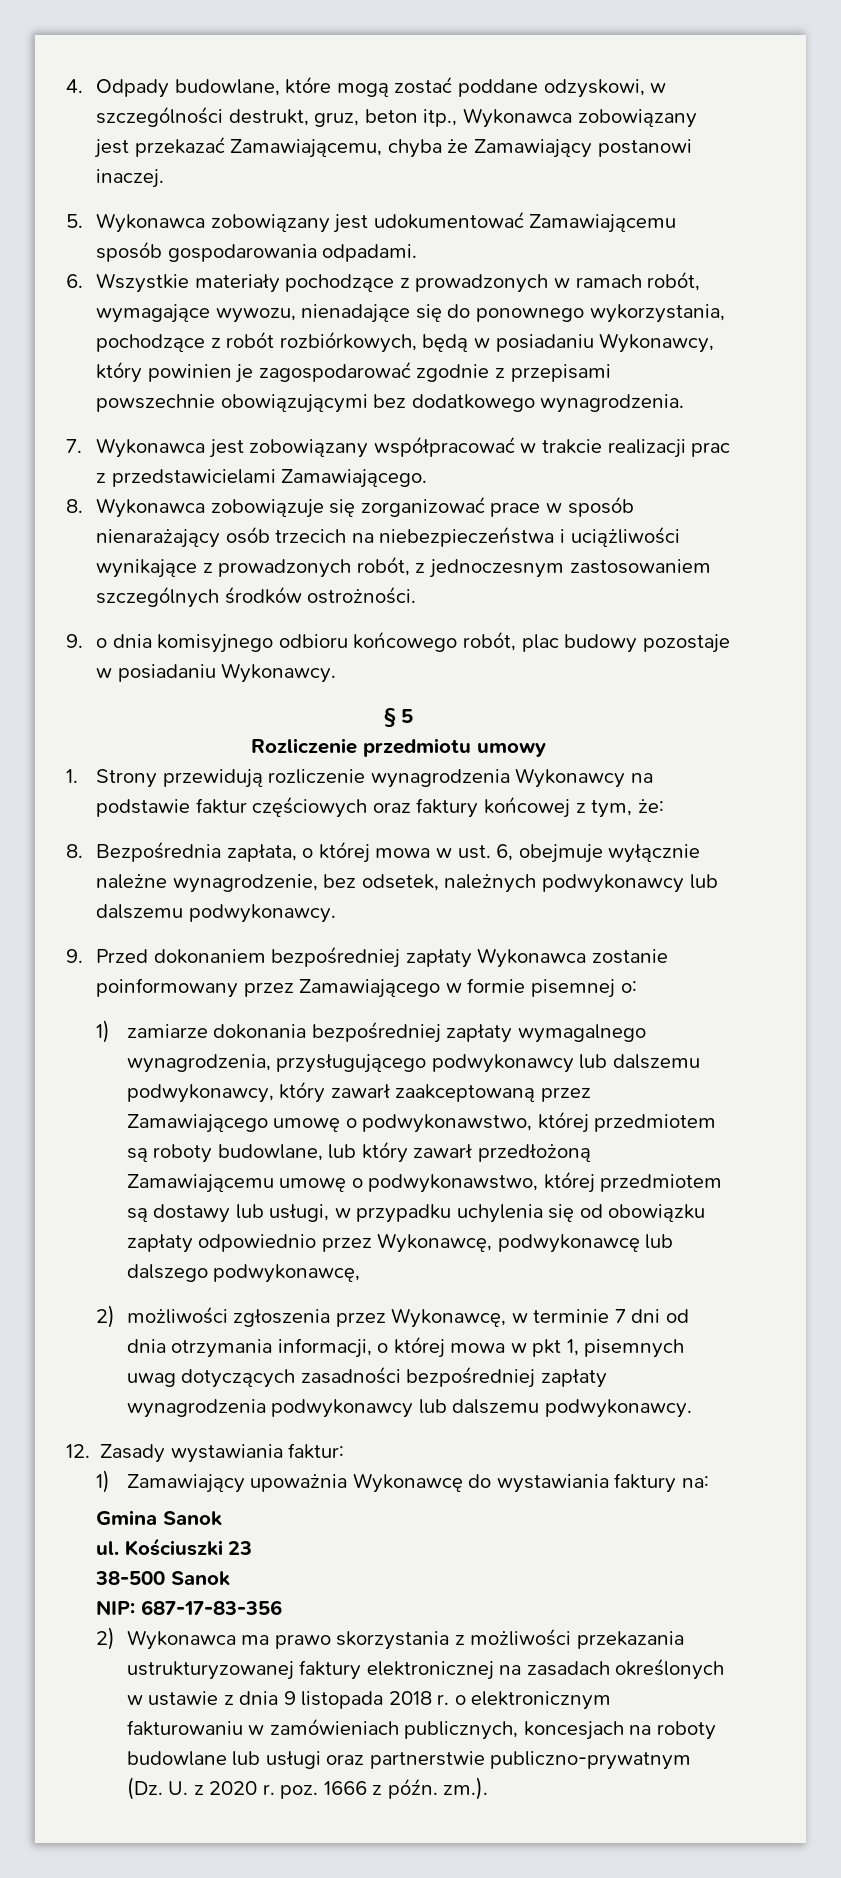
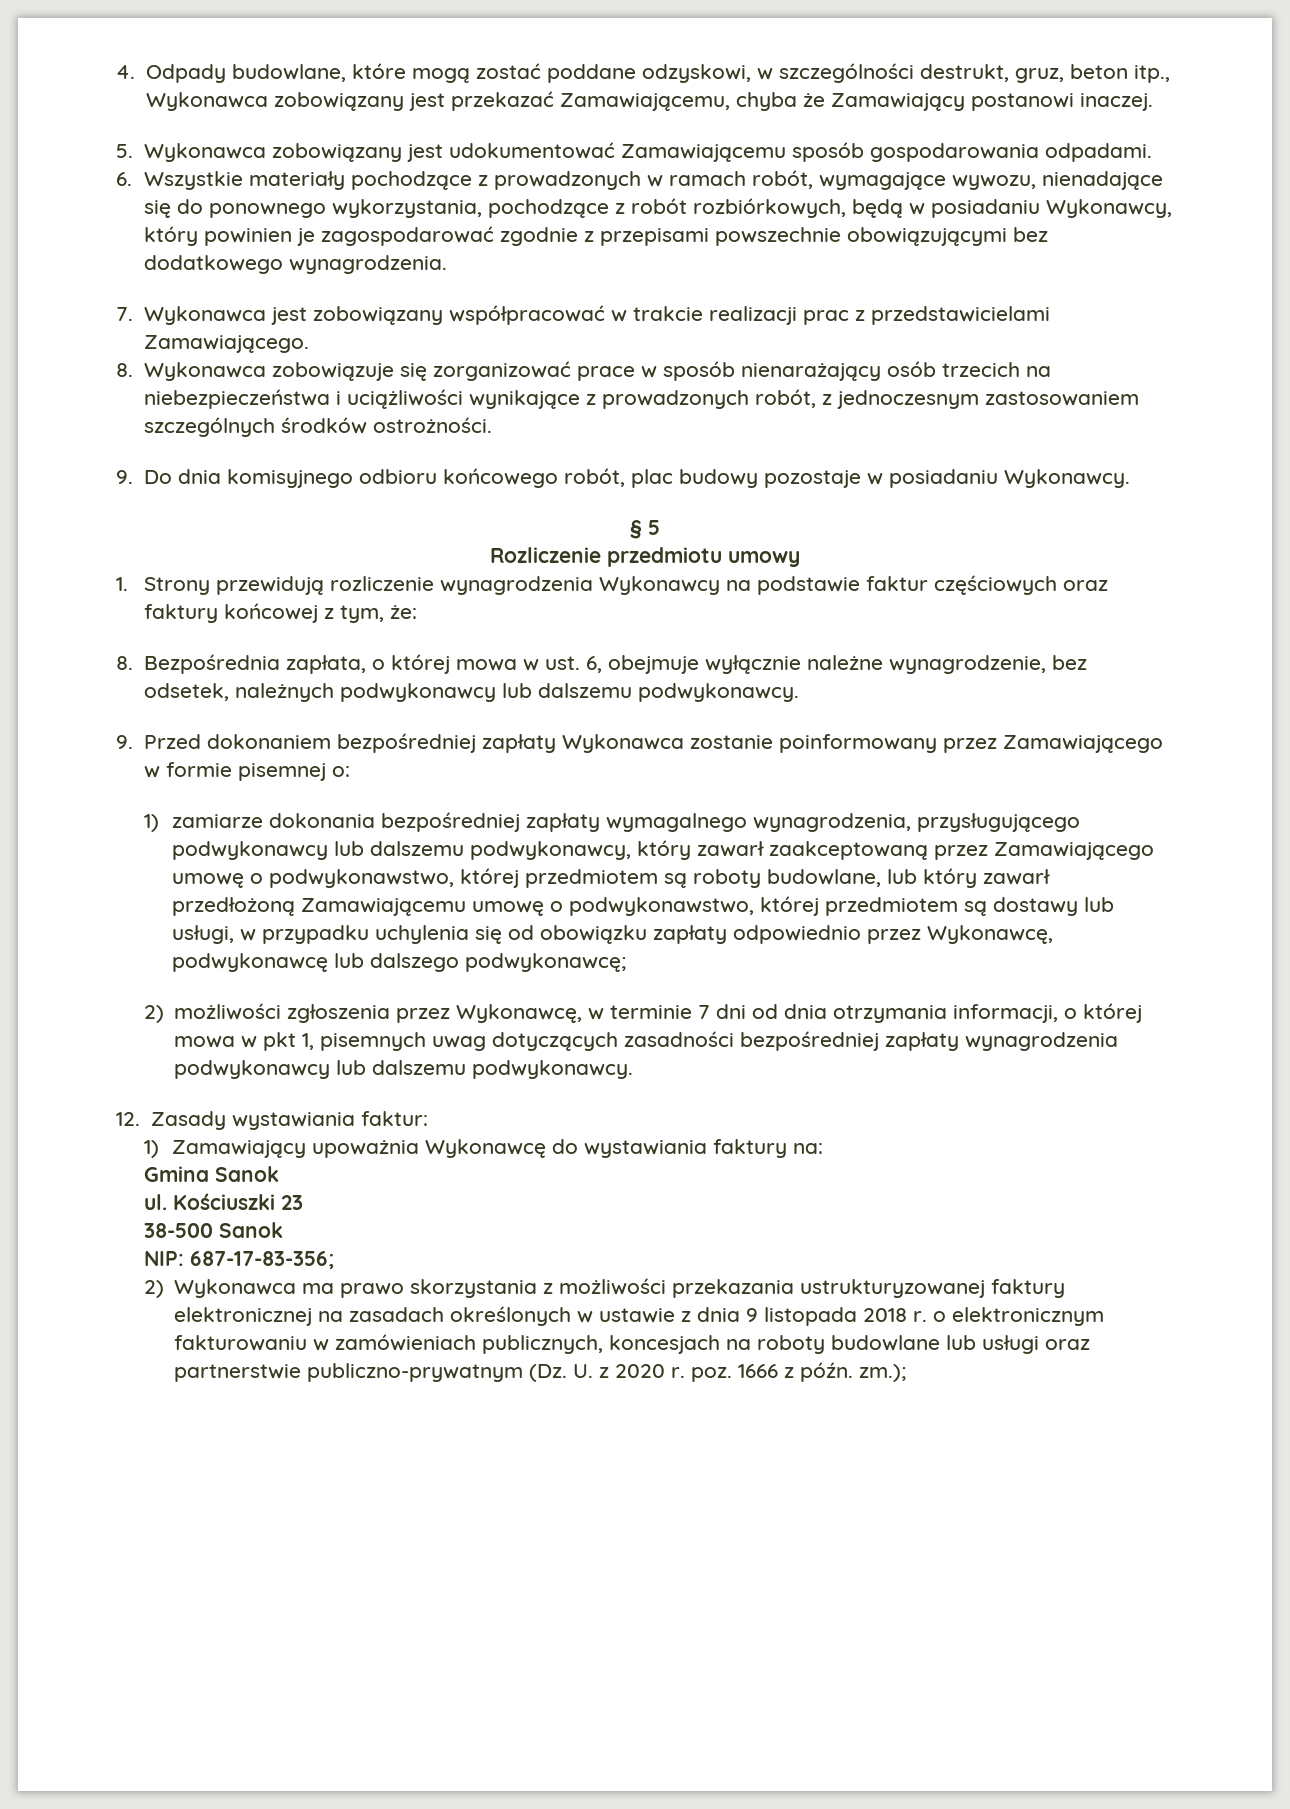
- 9. o dnia komisyjnego odbioru końcowego robót, plac budowy pozostaje w posiadaniu Wykonawcy.
+ 9. Do dnia komisyjnego odbioru końcowego robót, plac budowy pozostaje w posiadaniu Wykonawcy.
- 1) zamiarze dokonania bezpośredniej zapłaty wymagalnego wynagrodzenia, przysługującego podwykonawcy lub dalszemu podwykonawcy, który zawarł zaakceptowaną przez Zamawiającego umowę o podwykonawstwo, której przedmiotem są roboty budowlane, lub który zawarł przedłożoną Zamawiającemu umowę o podwykonawstwo, której przedmiotem są dostawy lub usługi, w przypadku uchylenia się od obowiązku zapłaty odpowiednio przez Wykonawcę, podwykonawcę lub dalszego podwykonawcę,
+ 1) zamiarze dokonania bezpośredniej zapłaty wymagalnego wynagrodzenia, przysługującego podwykonawcy lub dalszemu podwykonawcy, który zawarł zaakceptowaną przez Zamawiającego umowę o podwykonawstwo, której przedmiotem są roboty budowlane, lub który zawarł przedłożoną Zamawiającemu umowę o podwykonawstwo, której przedmiotem są dostawy lub usługi, w przypadku uchylenia się od obowiązku zapłaty odpowiednio przez Wykonawcę, podwykonawcę lub dalszego podwykonawcę;
- NIP: 687-17-83-356
+ NIP: 687-17-83-356;
- 2) Wykonawca ma prawo skorzystania z możliwości przekazania ustrukturyzowanej faktury elektronicznej na zasadach określonych w ustawie z dnia 9 listopada 2018 r. o elektronicznym fakturowaniu w zamówieniach publicznych, koncesjach na roboty budowlane lub usługi oraz partnerstwie publiczno-prywatnym (Dz. U. z 2020 r. poz. 1666 z późn. zm.).
+ 2) Wykonawca ma prawo skorzystania z możliwości przekazania ustrukturyzowanej faktury elektronicznej na zasadach określonych w ustawie z dnia 9 listopada 2018 r. o elektronicznym fakturowaniu w zamówieniach publicznych, koncesjach na roboty budowlane lub usługi oraz partnerstwie publiczno-prywatnym (Dz. U. z 2020 r. poz. 1666 z późn. zm.);

